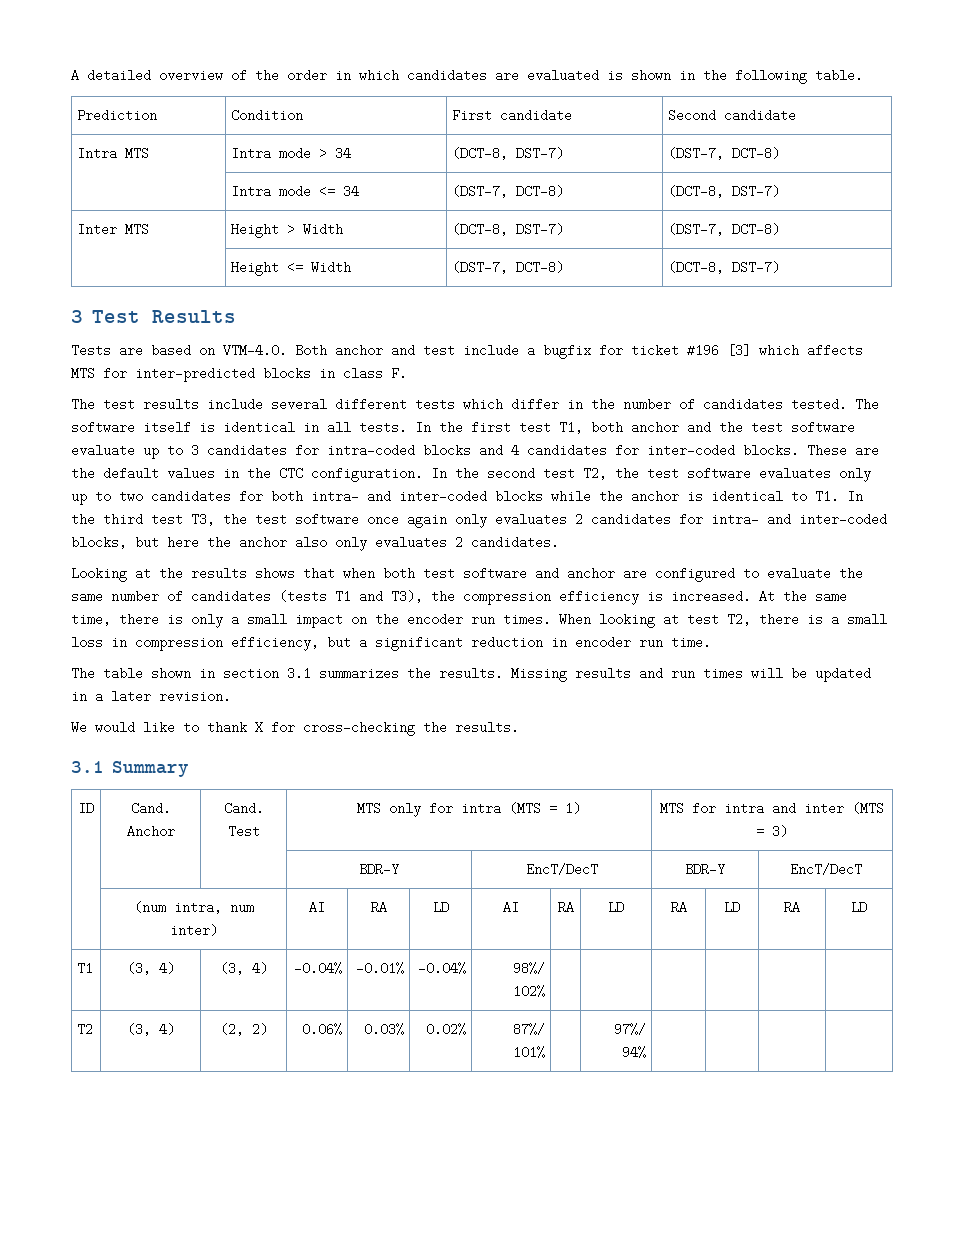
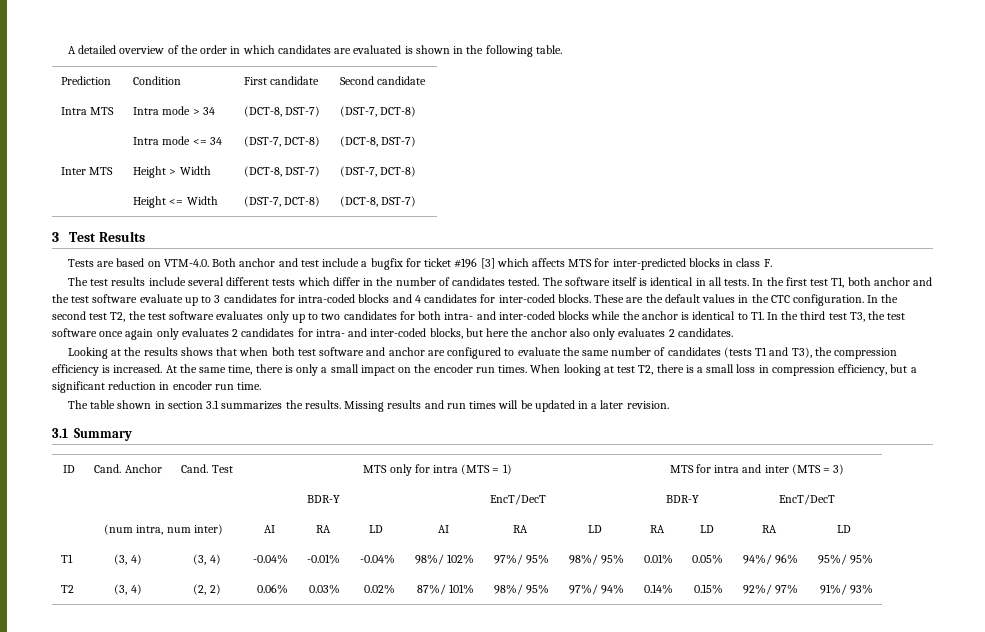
- We would like to thank X for cross-checking the results.
- T1 | (3, 4) | (3, 4) | -0.04% | -0.01% | -0.04% | 98%/ 102% | | | | | |
+ T1 | (3, 4) | (3, 4) | -0.04% | -0.01% | -0.04% | 98%/ 102% | 97%/ 95% | 98%/ 95% | 0.01% | 0.05% | 94%/ 96% | 95%/ 95%
- T2 | (3, 4) | (2, 2) | 0.06% | 0.03% | 0.02% | 87%/ 101% | | 97%/ 94% | | | |
+ T2 | (3, 4) | (2, 2) | 0.06% | 0.03% | 0.02% | 87%/ 101% | 98%/ 95% | 97%/ 94% | 0.14% | 0.15% | 92%/ 97% | 91%/ 93%

